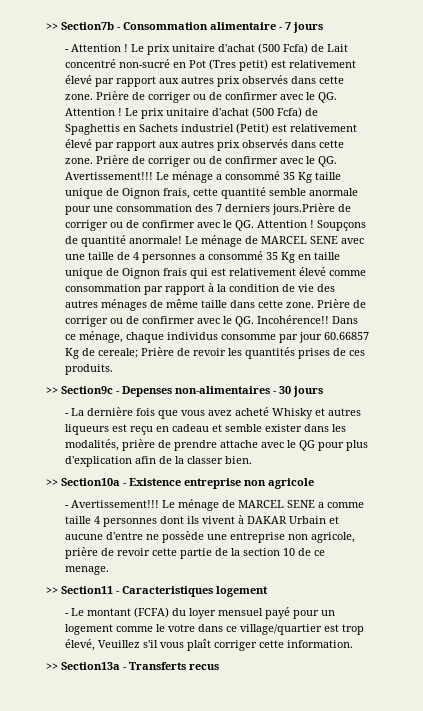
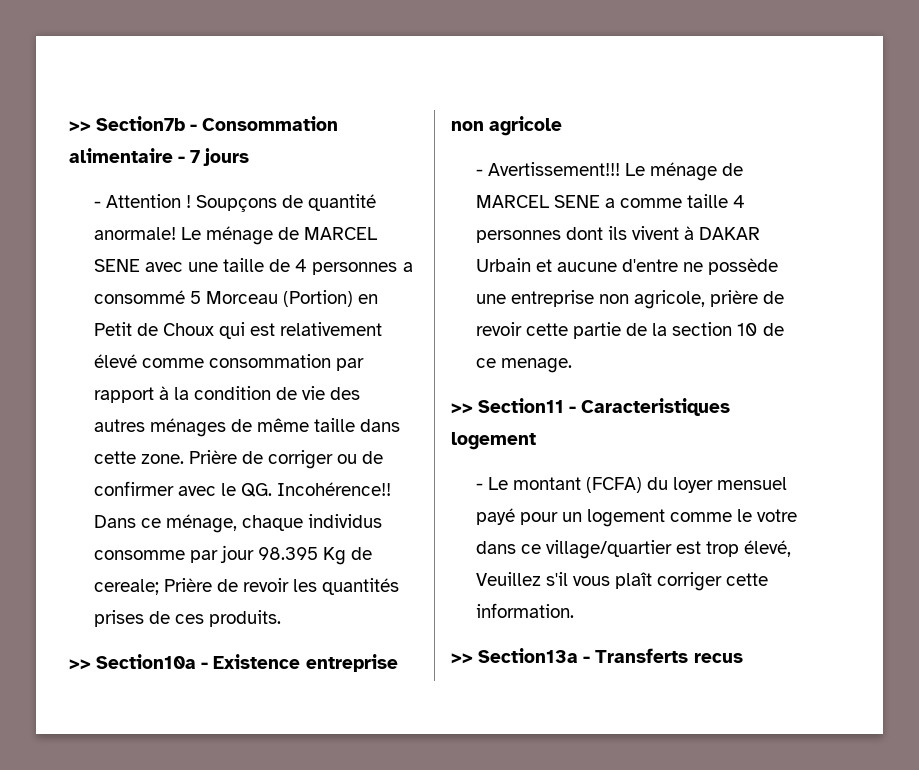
- Le prix unitaire d'achat (500 Fcfa) de Lait concentré non-sucré en Pot (Tres petit) est relativement élevé par rapport aux autres prix observés dans cette zone. Prière de corriger ou de confirmer avec le QG. Attention ! Le prix unitaire d'achat (500 Fcfa) de Spaghettis en Sachets industriel (Petit) est relativement élevé par rapport aux autres prix observés dans cette zone. Prière de corriger ou de confirmer avec le QG. Avertissement!!! Le ménage a consommé 35 Kg taille unique de Oignon frais, cette quantité semble anormale pour une consommation des 7 derniers jours.Prière de corriger ou de confirmer avec le QG. Attention !
- Le ménage de MARCEL SENE avec une taille de 4 personnes a consommé 35 Kg en taille unique de Oignon frais qui est relativement élevé comme consommation par rapport à la condition de vie des autres ménages de même taille dans cette zone.
+ Le ménage de MARCEL SENE avec une taille de 4 personnes a consommé 5 Morceau (Portion) en Petit de Choux qui est relativement élevé comme consommation par rapport à la condition de vie des autres ménages de même taille dans cette zone.
- Dans ce ménage, chaque individus consomme par jour 60.66857 Kg de cereale; Prière de revoir les quantités prises de ces produits.
+ Dans ce ménage, chaque individus consomme par jour 98.395 Kg de cereale; Prière de revoir les quantités prises de ces produits.
- >> Section9c - Depenses non-alimentaires - 30 jours
- - La dernière fois que vous avez acheté Whisky et autres liqueurs est reçu en cadeau et semble exister dans les modalités, prière de prendre attache avec le QG pour plus d'explication afin de la classer bien.

